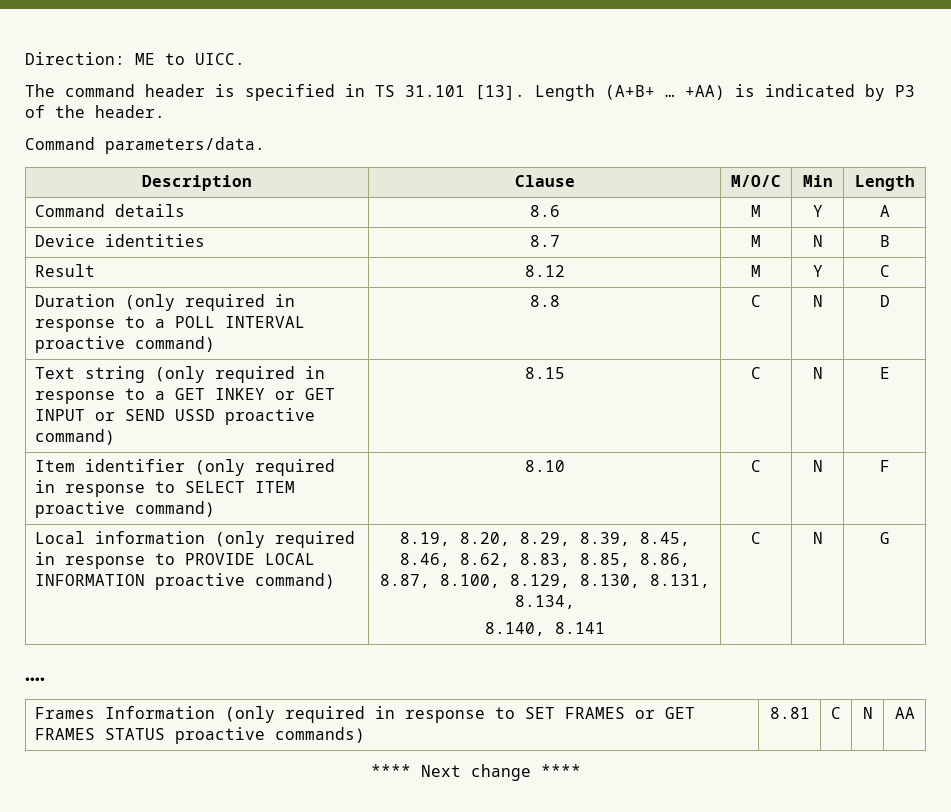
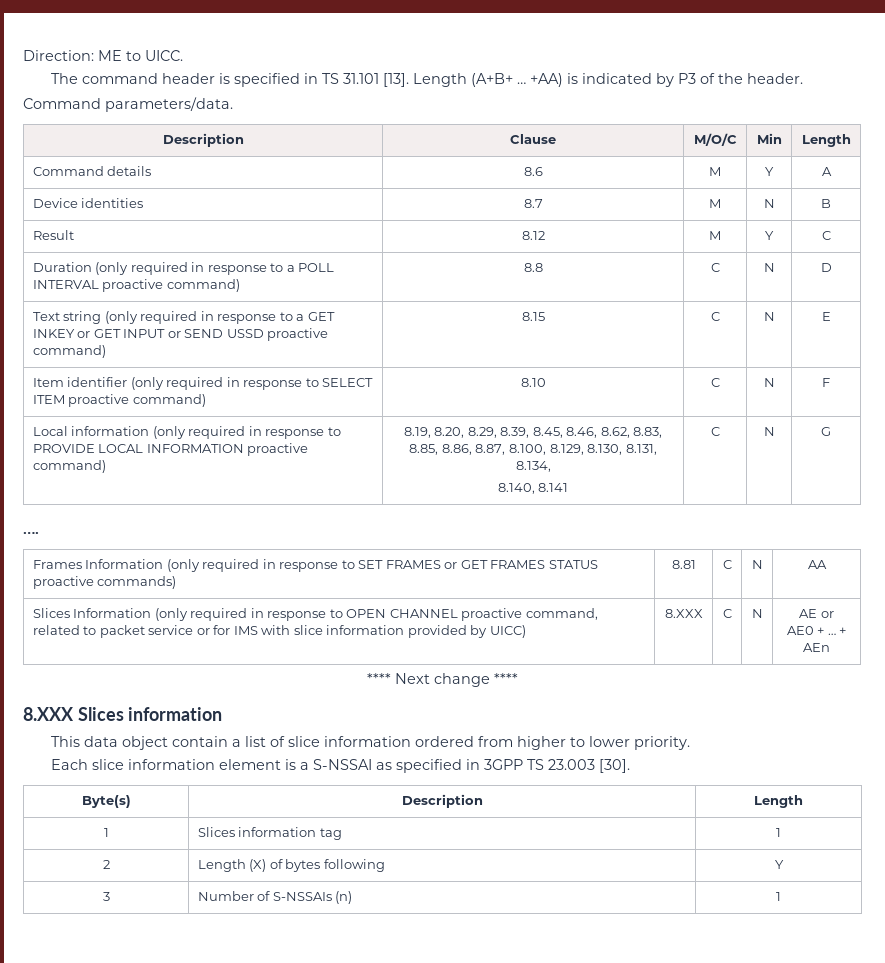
+ Slices Information (only required in response to OPEN CHANNEL proactive command, related to packet service or for IMS with slice information provided by UICC) | 8.XXX | C | N | AE or
+ AE0 + … + AEn
  **** Next change ****
+ 8.XXX Slices information
+ This data object contain a list of slice information ordered from higher to lower priority.
+ Each slice information element is a S-NSSAI as specified in 3GPP TS 23.003 [30].
+ Byte(s) | Description | Length
+ 1 | Slices information tag | 1
+ 2 | Length (X) of bytes following | Y
+ 3 | Number of S-NSSAIs (n) | 1

